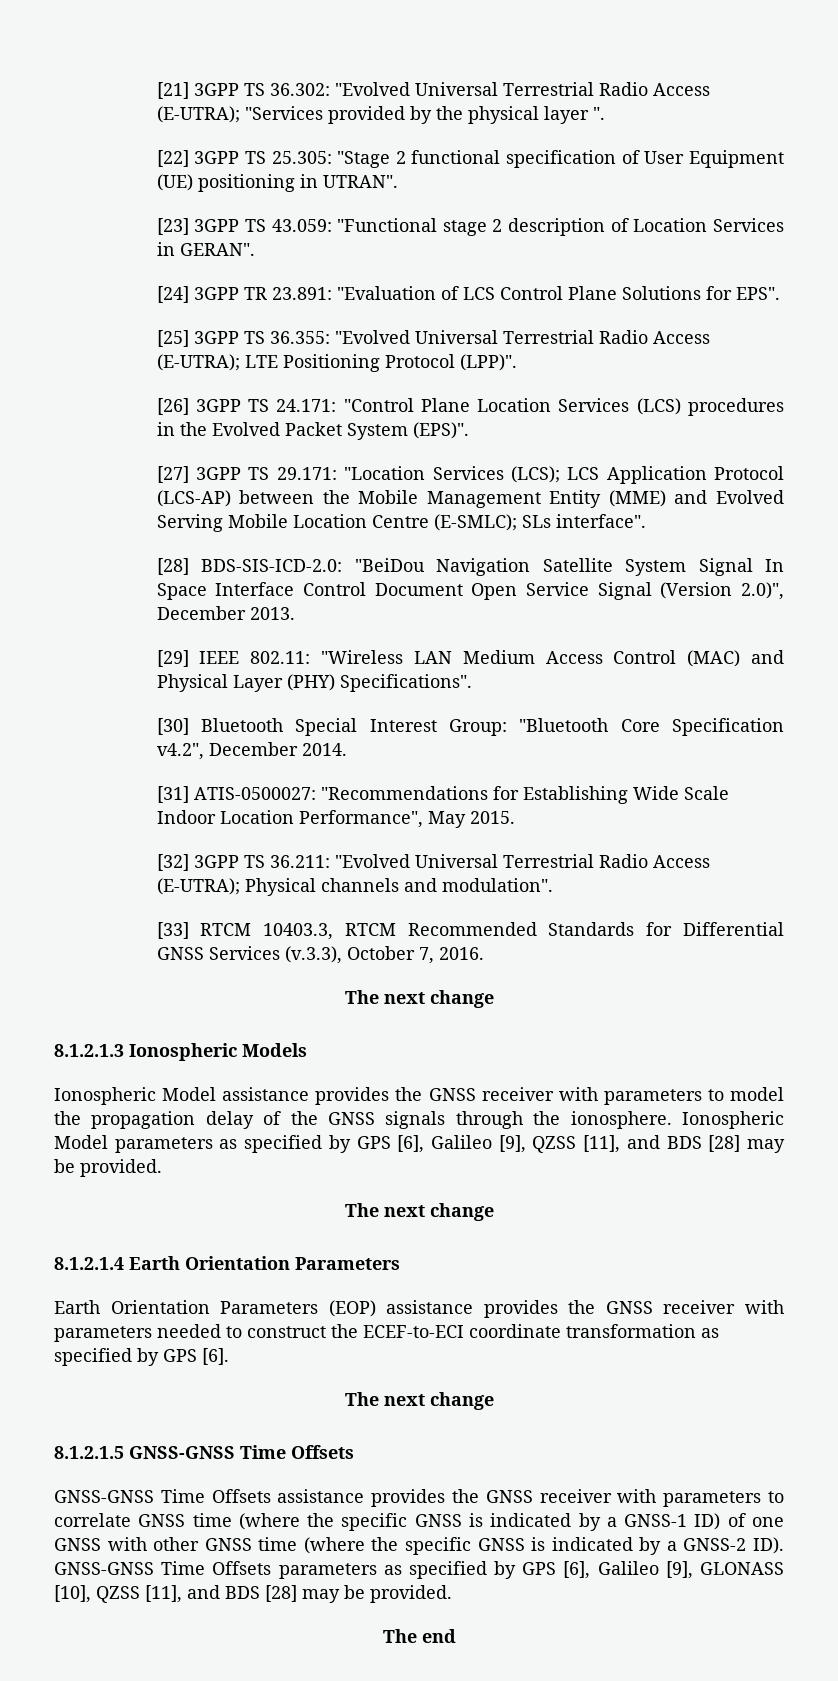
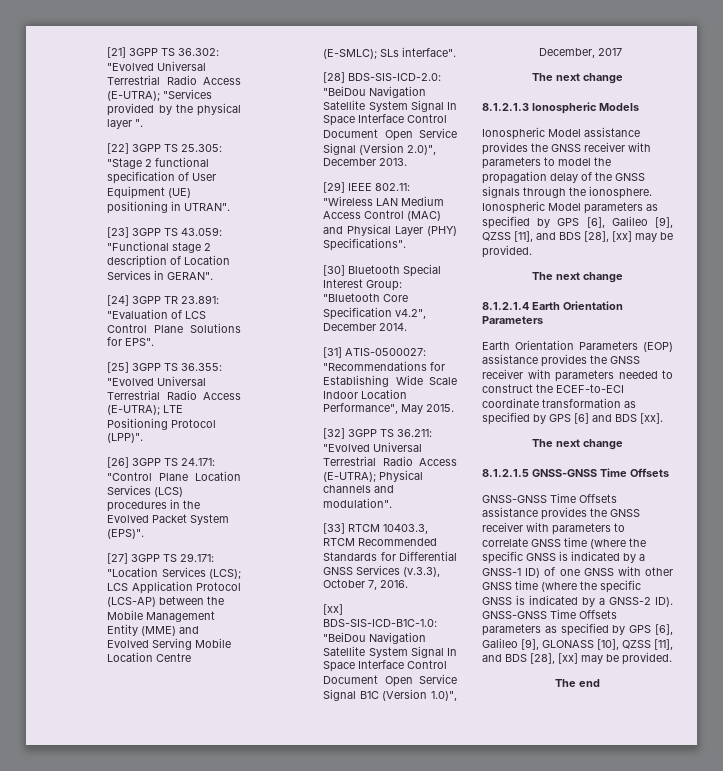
+ [xx] BDS-SIS-ICD-B1C-1.0: "BeiDou Navigation Satellite System Signal In Space Interface Control Document Open Service Signal B1C (Version 1.0)", December, 2017
- Ionospheric Model parameters as specified by GPS [6], Galileo [9], QZSS [11], and BDS [28] may be provided.
+ Ionospheric Model parameters as specified by GPS [6], Galileo [9], QZSS [11], and BDS [28], [xx] may be provided.
- Earth Orientation Parameters (EOP) assistance provides the GNSS receiver with parameters needed to construct the ECEF-to-ECI coordinate transformation as specified by GPS [6].
+ Earth Orientation Parameters (EOP) assistance provides the GNSS receiver with parameters needed to construct the ECEF-to-ECI coordinate transformation as specified by GPS [6] and BDS [xx].
- GNSS-GNSS Time Offsets assistance provides the GNSS receiver with parameters to correlate GNSS time (where the specific GNSS is indicated by a GNSS-1 ID) of one GNSS with other GNSS time (where the specific GNSS is indicated by a GNSS-2 ID). GNSS-GNSS Time Offsets parameters as specified by GPS [6], Galileo [9], GLONASS [10], QZSS [11], and BDS [28] may be provided.
+ GNSS-GNSS Time Offsets assistance provides the GNSS receiver with parameters to correlate GNSS time (where the specific GNSS is indicated by a GNSS-1 ID) of one GNSS with other GNSS time (where the specific GNSS is indicated by a GNSS-2 ID). GNSS-GNSS Time Offsets parameters as specified by GPS [6], Galileo [9], GLONASS [10], QZSS [11], and BDS [28], [xx] may be provided.

